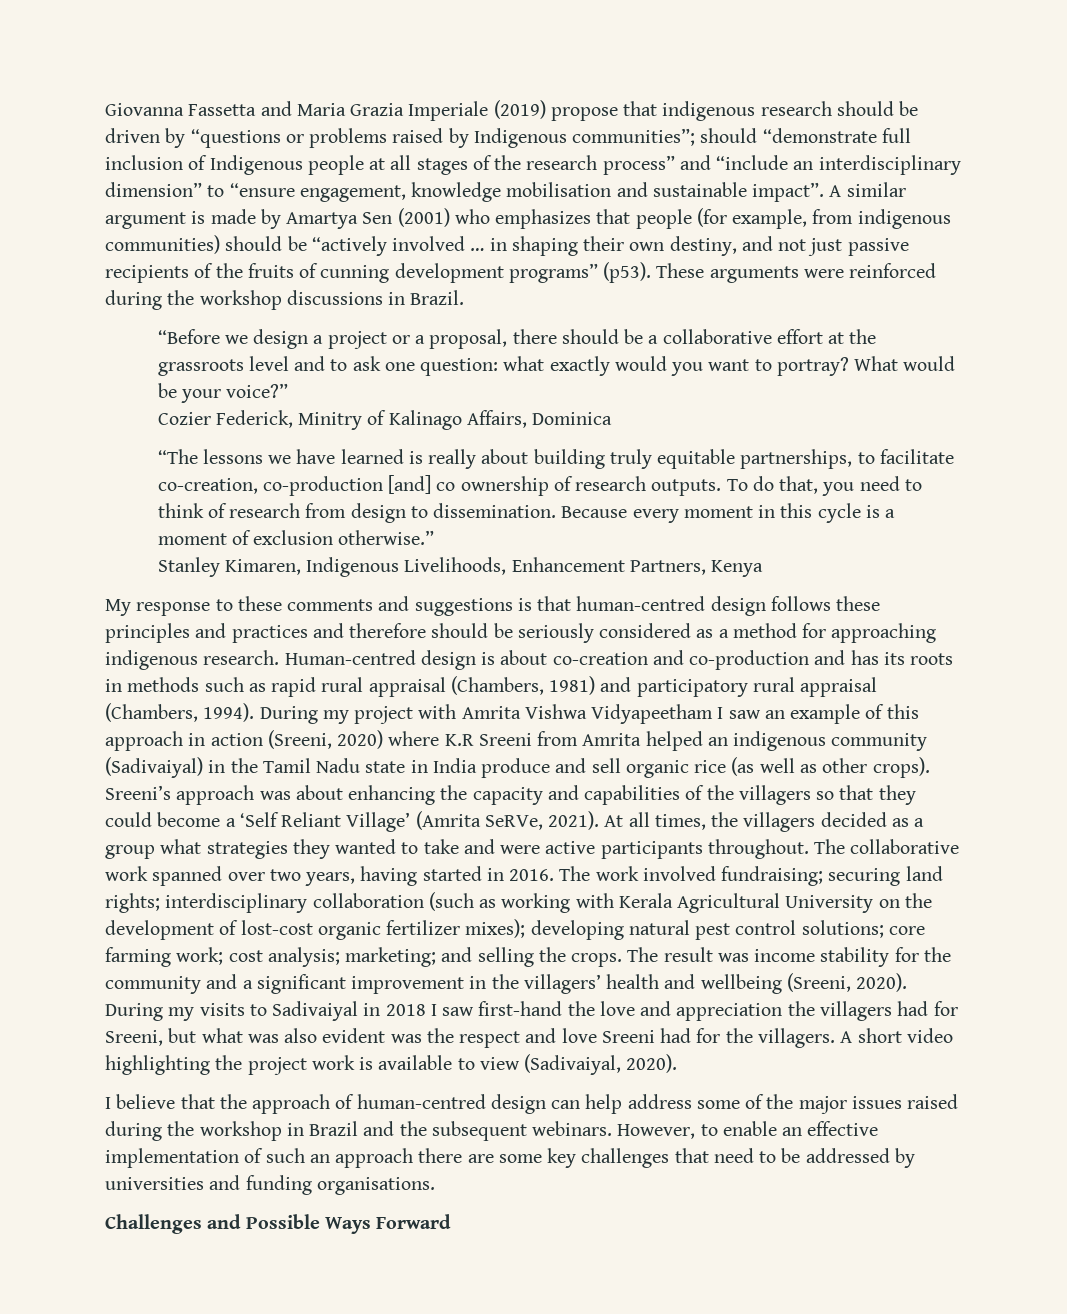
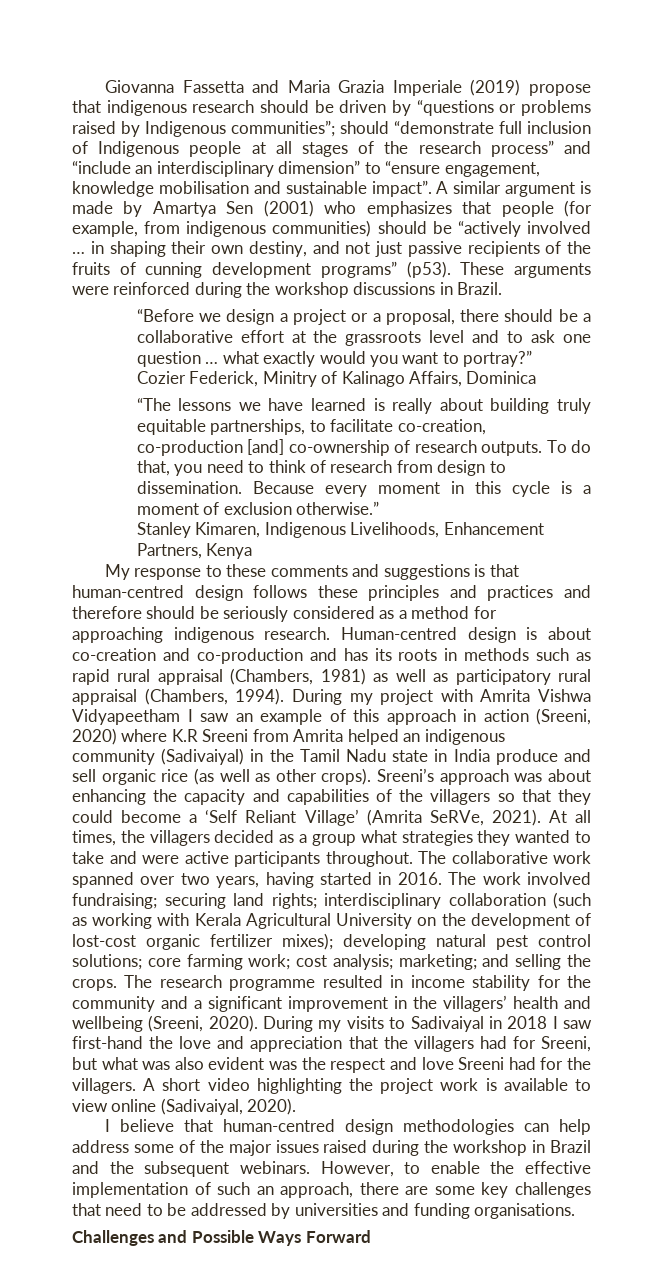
- “Before we design a project or a proposal, there should be a collaborative effort at the grassroots level and to ask one question: what exactly would you want to portray? What would be your voice?”
+ “Before we design a project or a proposal, there should be a collaborative effort at the grassroots level and to ask one question … what exactly would you want to portray?”
- “The lessons we have learned is really about building truly equitable partnerships, to facilitate co-creation, co-production [and] co ownership of research outputs.
+ “The lessons we have learned is really about building truly equitable partnerships, to facilitate co-creation, co-production [and] co-ownership of research outputs.
- Human-centred design is about co-creation and co-production and has its roots in methods such as rapid rural appraisal (Chambers, 1981) and participatory rural appraisal (Chambers, 1994).
+ Human-centred design is about co-creation and co-production and has its roots in methods such as rapid rural appraisal (Chambers, 1981) as well as participatory rural appraisal (Chambers, 1994).
- The result was income stability for the community and a significant improvement in the villagers’ health and wellbeing (Sreeni, 2020).
+ The research programme resulted in income stability for the community and a significant improvement in the villagers’ health and wellbeing (Sreeni, 2020).
- During my visits to Sadivaiyal in 2018 I saw first-hand the love and appreciation the villagers had for Sreeni, but what was also evident was the respect and love Sreeni had for the villagers.
+ During my visits to Sadivaiyal in 2018 I saw first-hand the love and appreciation that the villagers had for Sreeni, but what was also evident was the respect and love Sreeni had for the villagers.
- A short video highlighting the project work is available to view (Sadivaiyal, 2020).
+ A short video highlighting the project work is available to view online (Sadivaiyal, 2020).
- I believe that the approach of human-centred design can help address some of the major issues raised during the workshop in Brazil and the subsequent webinars.
+ I believe that human-centred design methodologies can help address some of the major issues raised during the workshop in Brazil and the subsequent webinars.
- However, to enable an effective implementation of such an approach there are some key challenges that need to be addressed by universities and funding organisations.
+ However, to enable the effective implementation of such an approach, there are some key challenges that need to be addressed by universities and funding organisations.

